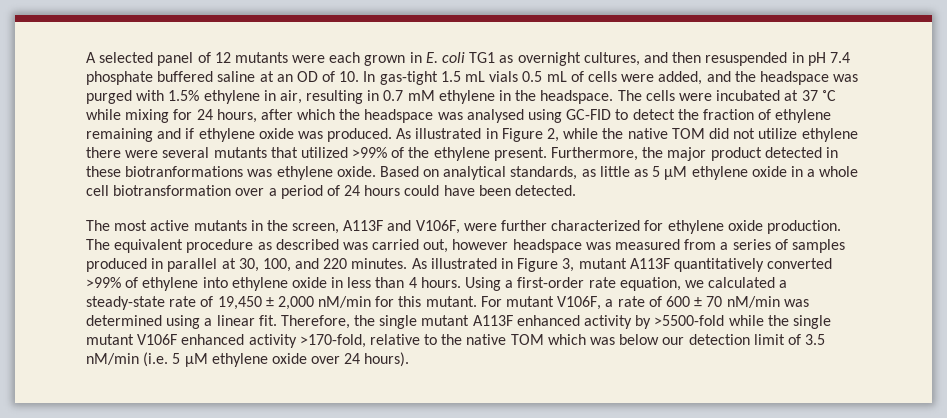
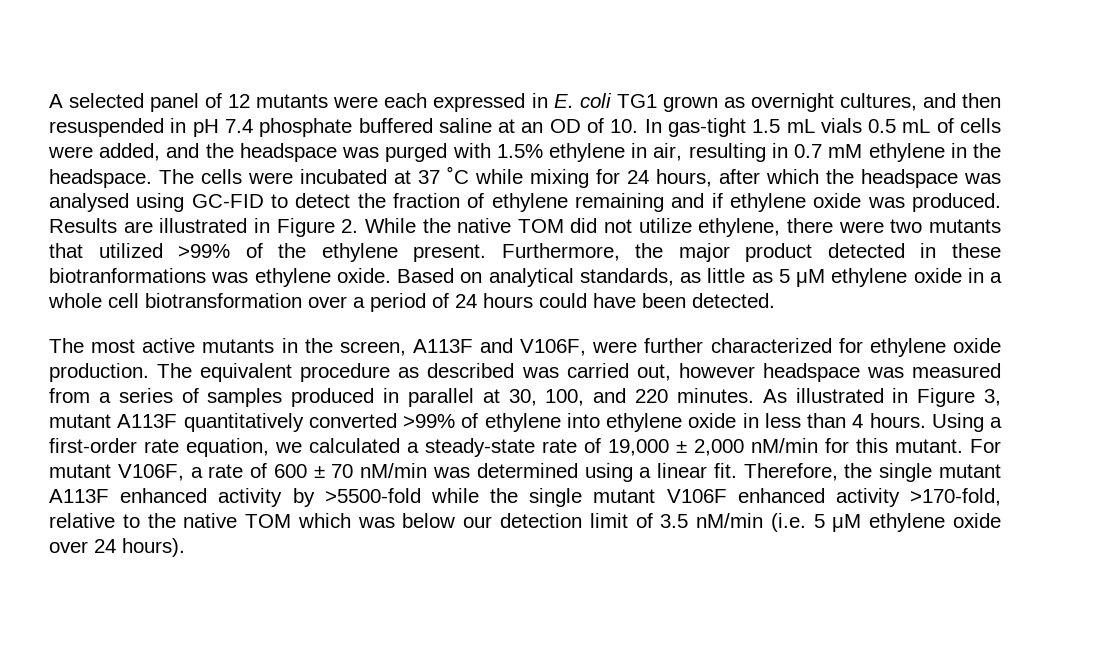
- A selected panel of 12 mutants were each grown in E. coli TG1 as overnight cultures, and then resuspended in pH 7.4 phosphate buffered saline at an OD of 10. In gas-tight 1.5 mL vials 0.5 mL of cells were added, and the headspace was purged with 1.5% ethylene in air, resulting in 0.7 mM ethylene in the headspace.
+ A selected panel of 12 mutants were each expressed in E. coli TG1 grown as overnight cultures, and then resuspended in pH 7.4 phosphate buffered saline at an OD of 10. In gas-tight 1.5 mL vials 0.5 mL of cells were added, and the headspace was purged with 1.5% ethylene in air, resulting in 0.7 mM ethylene in the headspace.
- As illustrated in Figure 2, while the native TOM did not utilize ethylene there were several mutants that utilized >99% of the ethylene present.
+ Results are illustrated in Figure 2. While the native TOM did not utilize ethylene, there were two mutants that utilized >99% of the ethylene present.
- Using a first-order rate equation, we calculated a steady-state rate of 19,450 ± 2,000 nM/min for this mutant.
+ Using a first-order rate equation, we calculated a steady-state rate of 19,000 ± 2,000 nM/min for this mutant.

